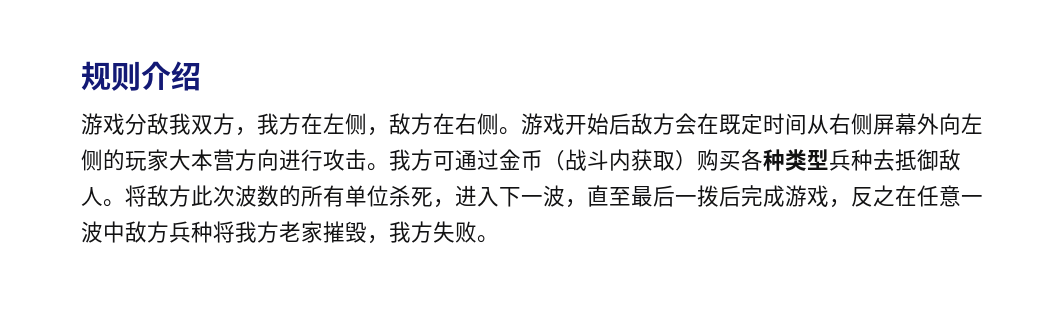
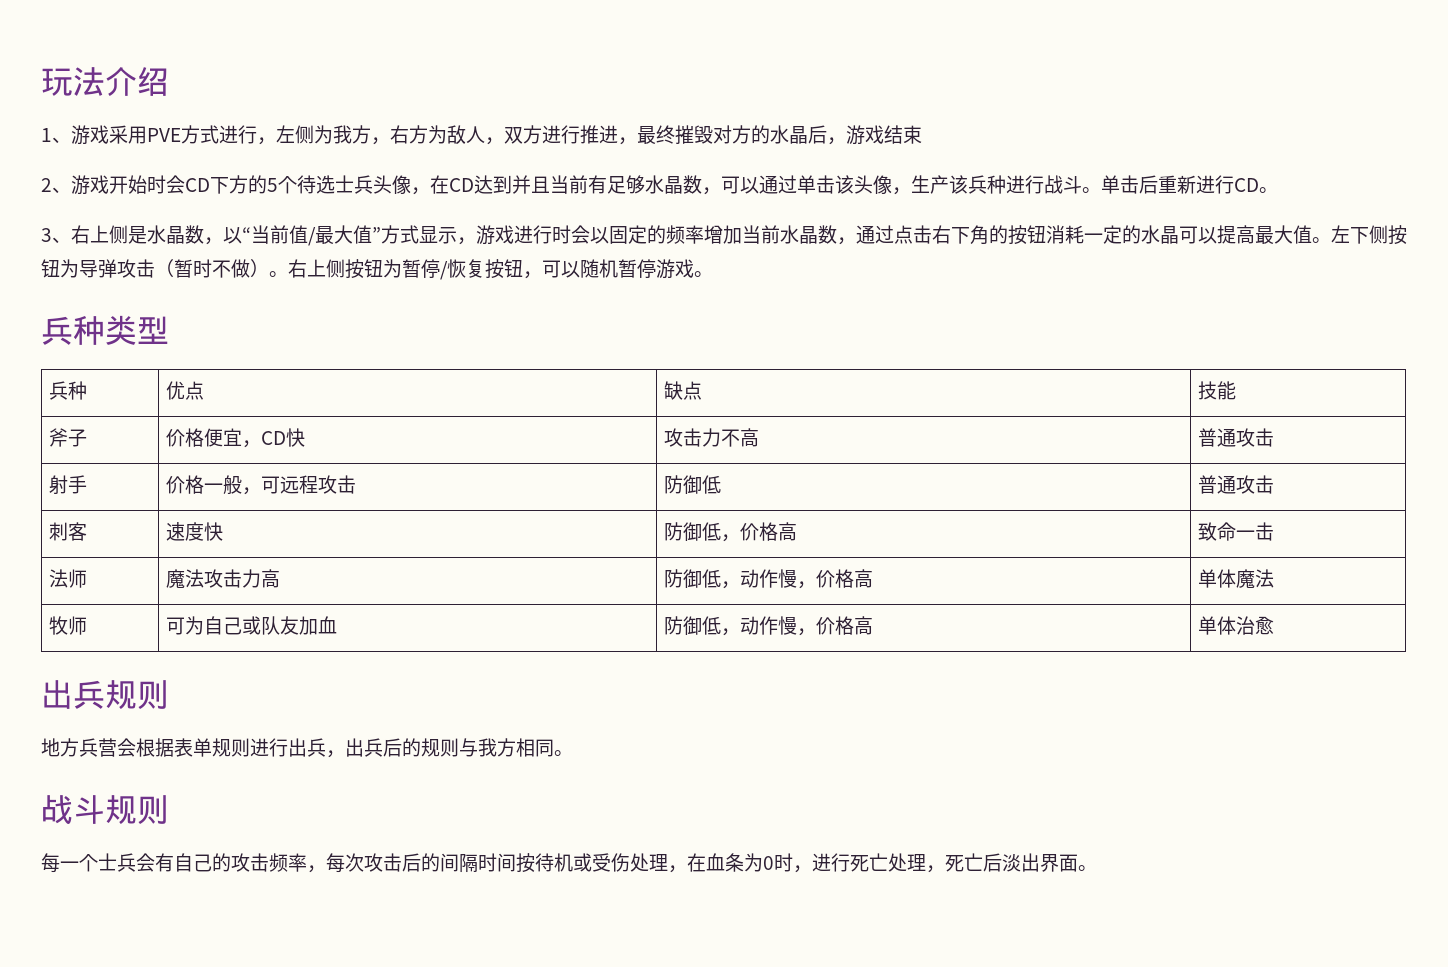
- 规则介绍
+ 玩法介绍
- 游戏分敌我双方，我方在左侧，敌方在右侧。游戏开始后敌方会在既定时间从右侧屏幕外向左侧的玩家大本营方向进行攻击。我方可通过金币（战斗内获取）购买各种类型兵种去抵御敌人。将敌方此次波数的所有单位杀死，进入下一波，直至最后一拨后完成游戏，反之在任意一波中敌方兵种将我方老家摧毁，我方失败。
+ 1、游戏采用PVE方式进行，左侧为我方，右方为敌人，双方进行推进，最终摧毁对方的水晶后，游戏结束
+ 2、游戏开始时会CD下方的5个待选士兵头像，在CD达到并且当前有足够水晶数，可以通过单击该头像，生产该兵种进行战斗。单击后重新进行CD。
+ 3、右上侧是水晶数，以“当前值/最大值”方式显示，游戏进行时会以固定的频率增加当前水晶数，通过点击右下角的按钮消耗一定的水晶可以提高最大值。左下侧按钮为导弹攻击（暂时不做）。右上侧按钮为暂停/恢复按钮，可以随机暂停游戏。
+ 兵种类型
+ 兵种 | 优点 | 缺点 | 技能
+ 斧子 | 价格便宜，CD快 | 攻击力不高 | 普通攻击
+ 射手 | 价格一般，可远程攻击 | 防御低 | 普通攻击
+ 刺客 | 速度快 | 防御低，价格高 | 致命一击
+ 法师 | 魔法攻击力高 | 防御低，动作慢，价格高 | 单体魔法
+ 牧师 | 可为自己或队友加血 | 防御低，动作慢，价格高 | 单体治愈
+ 出兵规则
+ 地方兵营会根据表单规则进行出兵，出兵后的规则与我方相同。
+ 战斗规则
+ 每一个士兵会有自己的攻击频率，每次攻击后的间隔时间按待机或受伤处理，在血条为0时，进行死亡处理，死亡后淡出界面。

